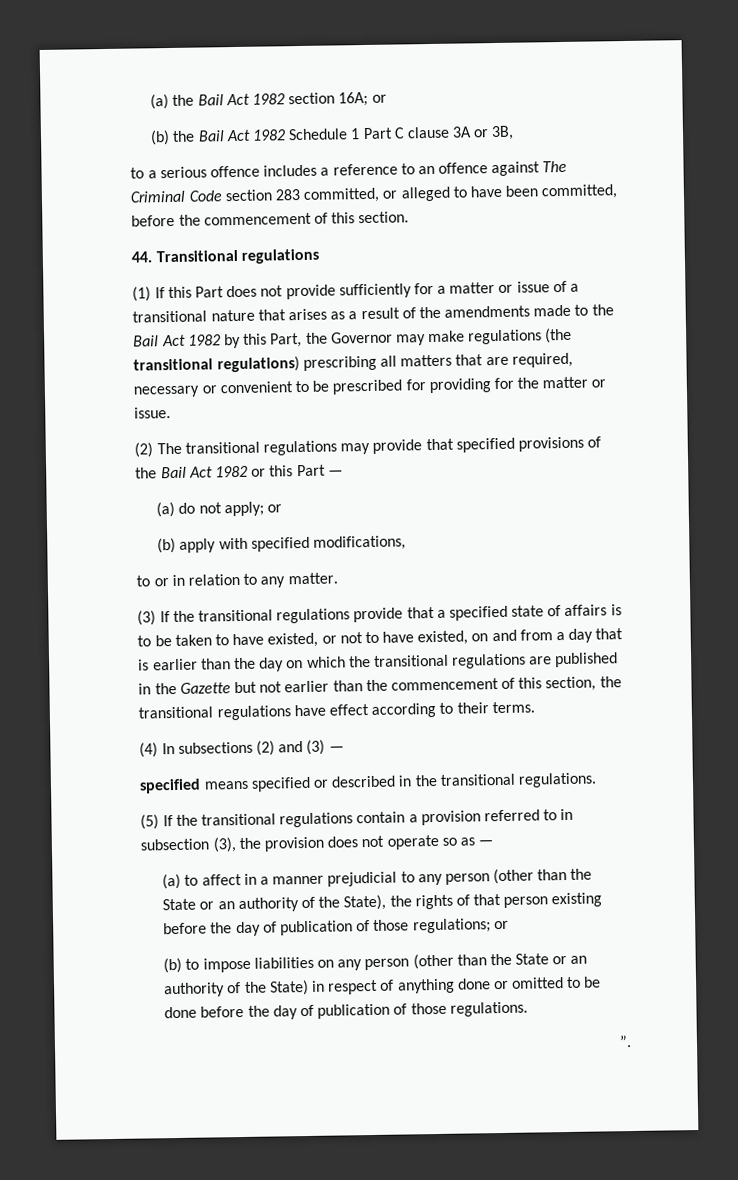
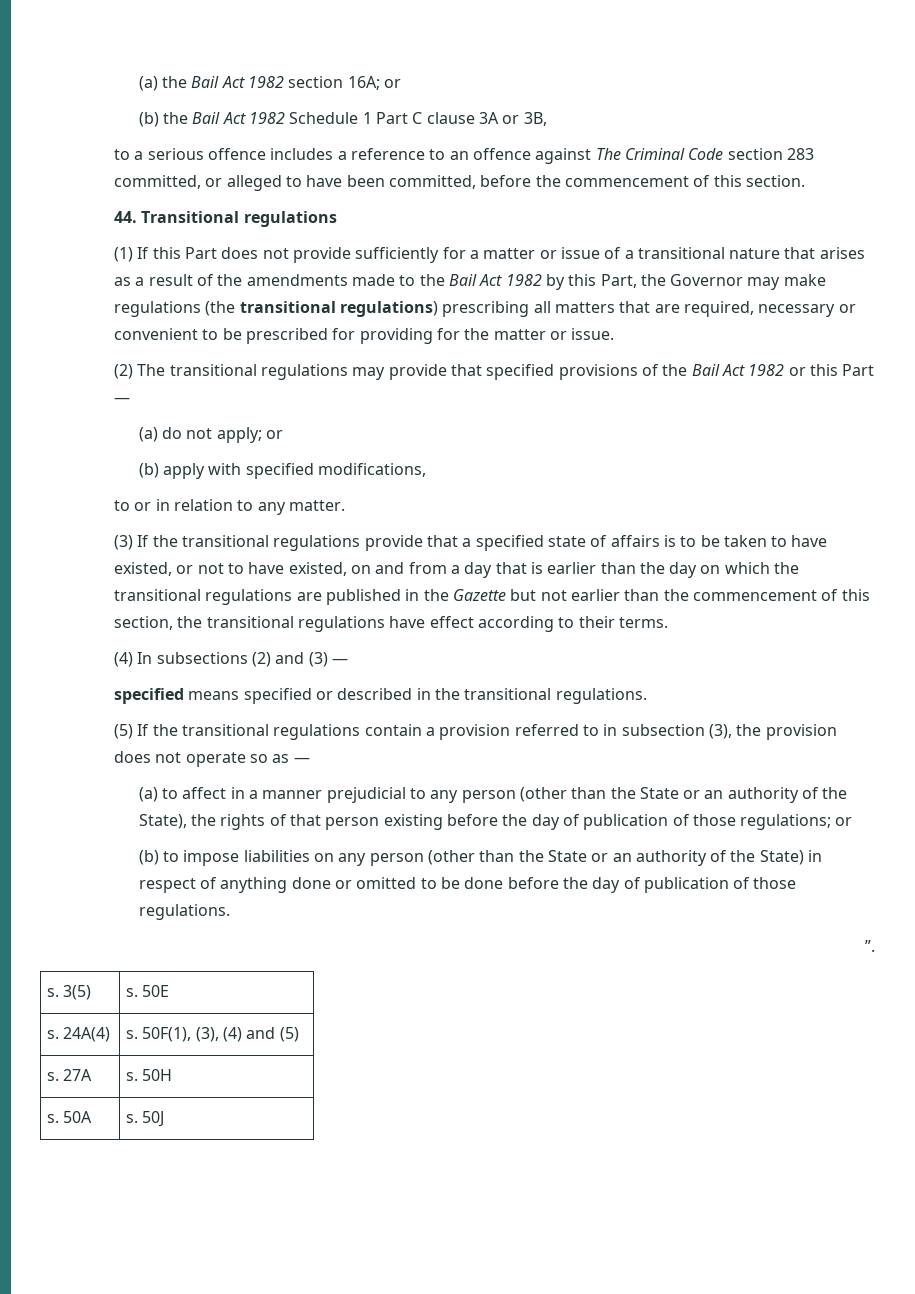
+ s. 3(5) | s. 50E
+ s. 24A(4) | s. 50F(1), (3), (4) and (5)
+ s. 27A | s. 50H
+ s. 50A | s. 50J

